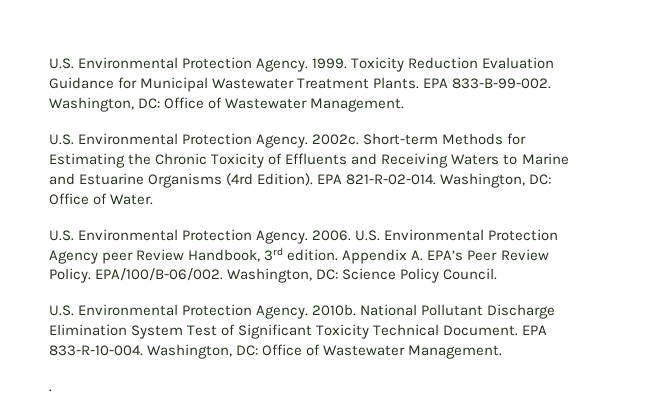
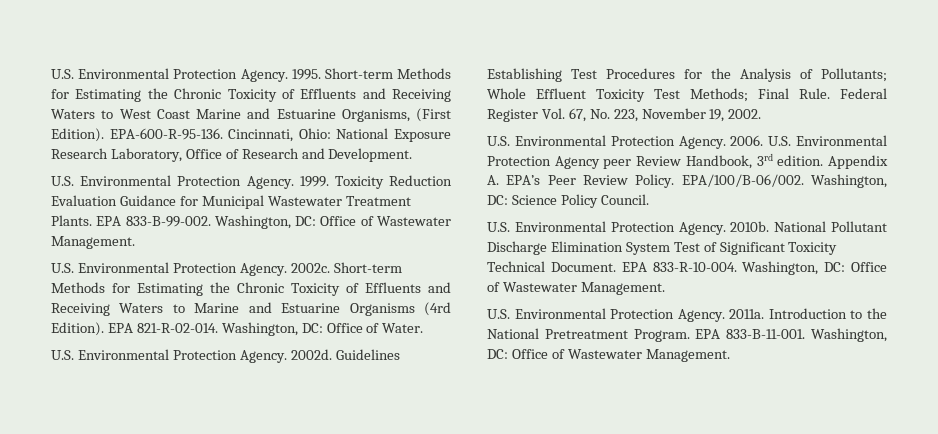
+ U.S. Environmental Protection Agency. 1995. Short-term Methods for Estimating the Chronic Toxicity of Effluents and Receiving Waters to West Coast Marine and Estuarine Organisms, (First Edition). EPA-600-R-95-136. Cincinnati, Ohio: National Exposure Research Laboratory, Office of Research and Development.
+ U.S. Environmental Protection Agency. 2002d. Guidelines Establishing Test Procedures for the Analysis of Pollutants; Whole Effluent Toxicity Test Methods; Final Rule. Federal Register Vol. 67, No. 223, November 19, 2002.
- .
+ U.S. Environmental Protection Agency. 2011a. Introduction to the National Pretreatment Program. EPA 833-B-11-001. Washington, DC: Office of Wastewater Management.

